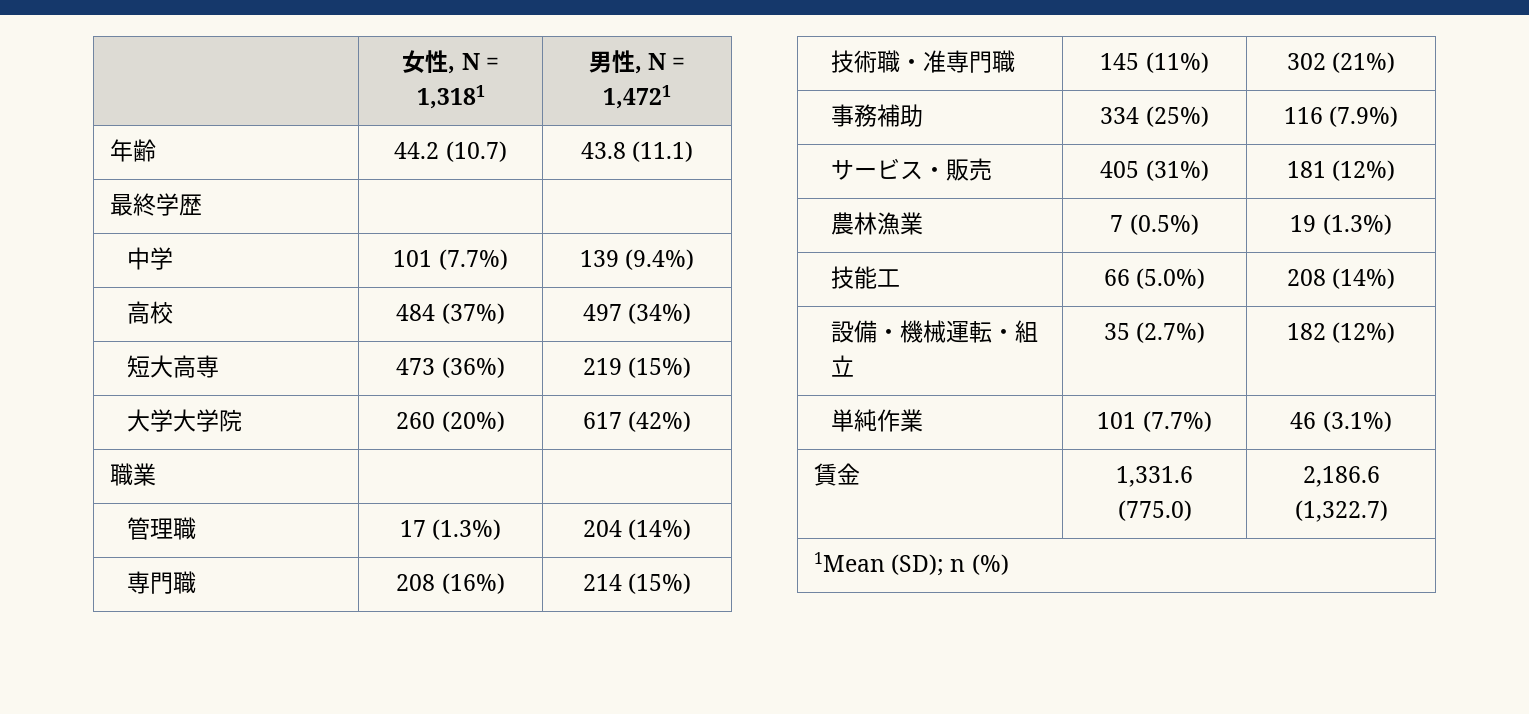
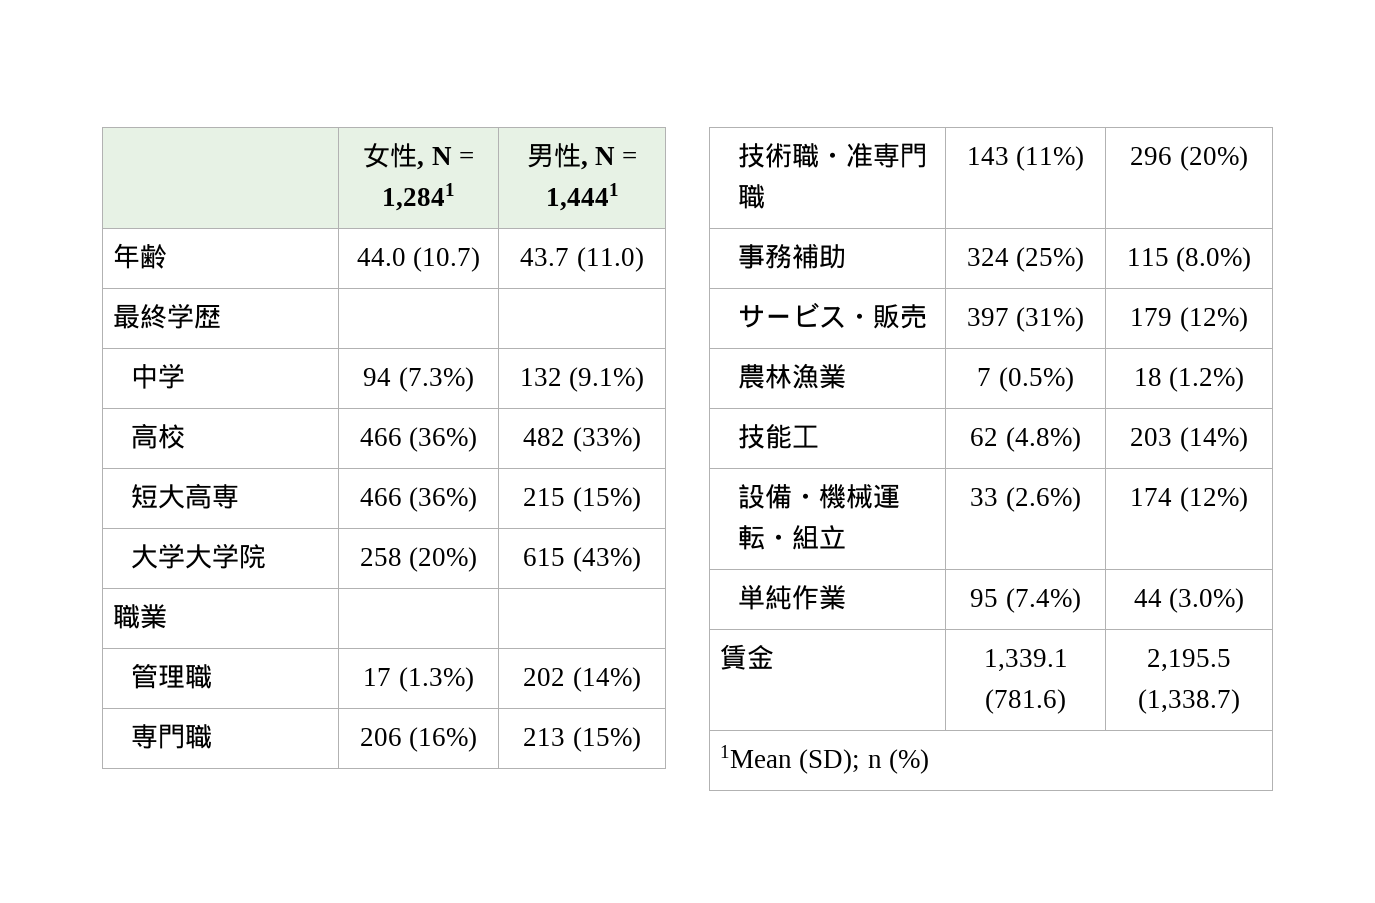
- | 女性, N = 1,3181 | 男性, N = 1,4721
+ | 女性, N = 1,2841 | 男性, N = 1,4441
- 年齢 | 44.2 (10.7) | 43.8 (11.1)
+ 年齢 | 44.0 (10.7) | 43.7 (11.0)
- 中学 | 101 (7.7%) | 139 (9.4%)
- 高校 | 484 (37%) | 497 (34%)
+ 中学 | 94 (7.3%) | 132 (9.1%)
+ 高校 | 466 (36%) | 482 (33%)
- 短大高専 | 473 (36%) | 219 (15%)
+ 短大高専 | 466 (36%) | 215 (15%)
- 大学大学院 | 260 (20%) | 617 (42%)
+ 大学大学院 | 258 (20%) | 615 (43%)
- 管理職 | 17 (1.3%) | 204 (14%)
+ 管理職 | 17 (1.3%) | 202 (14%)
- 専門職 | 208 (16%) | 214 (15%)
+ 専門職 | 206 (16%) | 213 (15%)
- 技術職・准専門職 | 145 (11%) | 302 (21%)
+ 技術職・准専門職 | 143 (11%) | 296 (20%)
- 事務補助 | 334 (25%) | 116 (7.9%)
+ 事務補助 | 324 (25%) | 115 (8.0%)
- サービス・販売 | 405 (31%) | 181 (12%)
+ サービス・販売 | 397 (31%) | 179 (12%)
- 農林漁業 | 7 (0.5%) | 19 (1.3%)
+ 農林漁業 | 7 (0.5%) | 18 (1.2%)
- 技能工 | 66 (5.0%) | 208 (14%)
+ 技能工 | 62 (4.8%) | 203 (14%)
- 設備・機械運転・組立 | 35 (2.7%) | 182 (12%)
+ 設備・機械運転・組立 | 33 (2.6%) | 174 (12%)
- 単純作業 | 101 (7.7%) | 46 (3.1%)
- 賃金 | 1,331.6 (775.0) | 2,186.6 (1,322.7)
+ 単純作業 | 95 (7.4%) | 44 (3.0%)
+ 賃金 | 1,339.1 (781.6) | 2,195.5 (1,338.7)

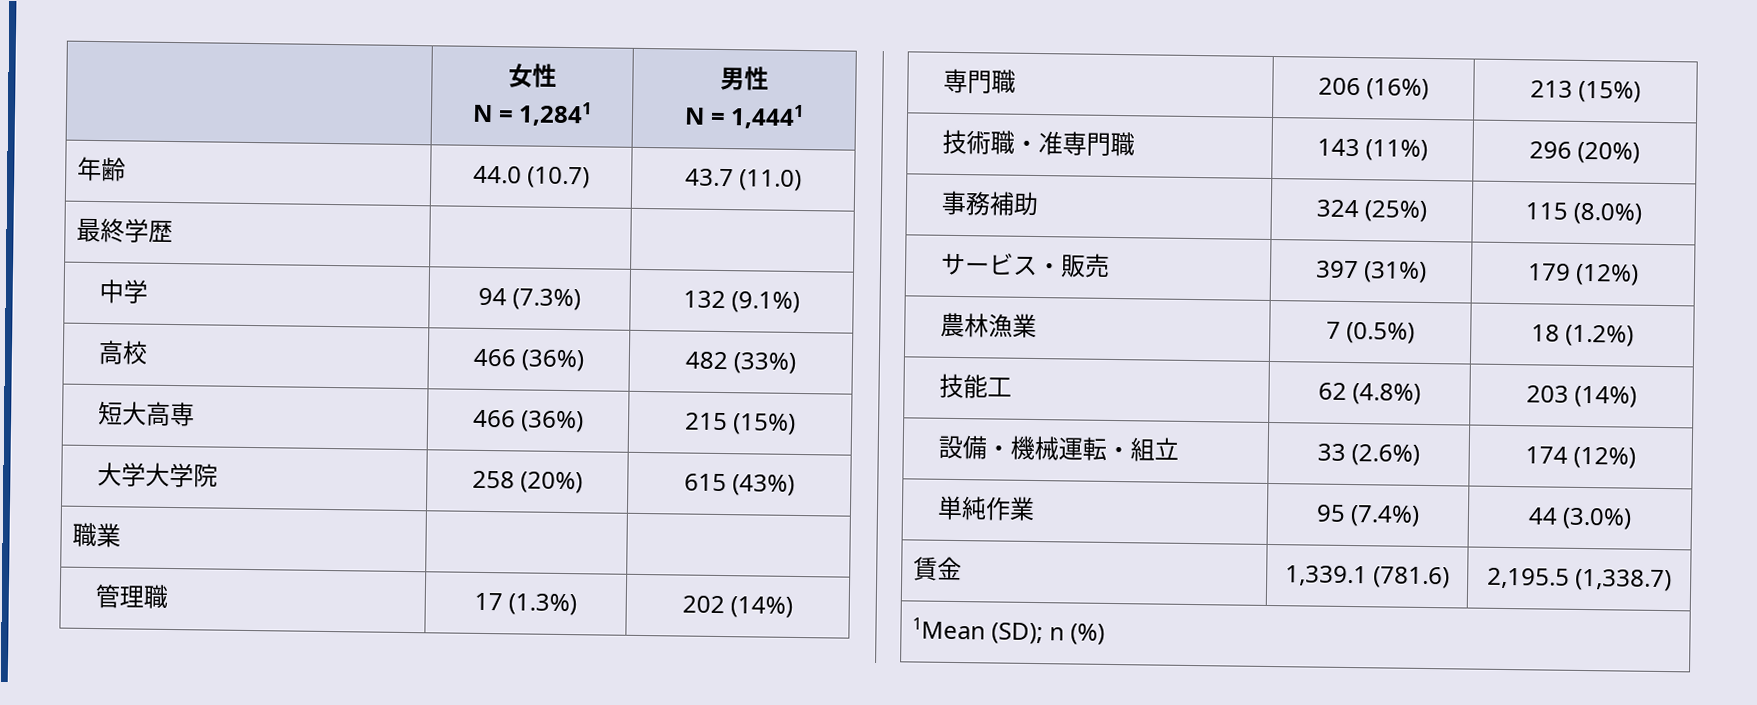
- | 女性, N = 1,2841 | 男性, N = 1,4441
+ | 女性
+ N = 1,2841 | 男性
+ N = 1,4441

